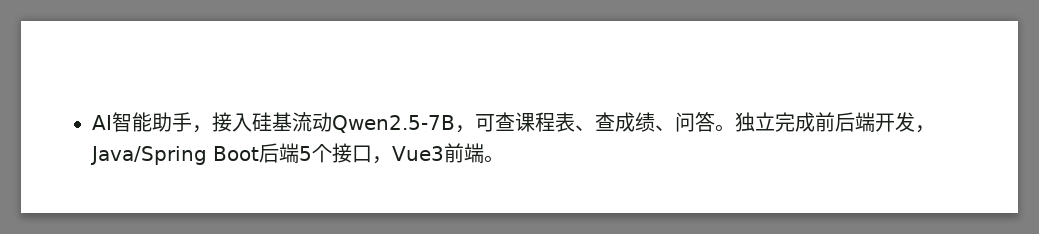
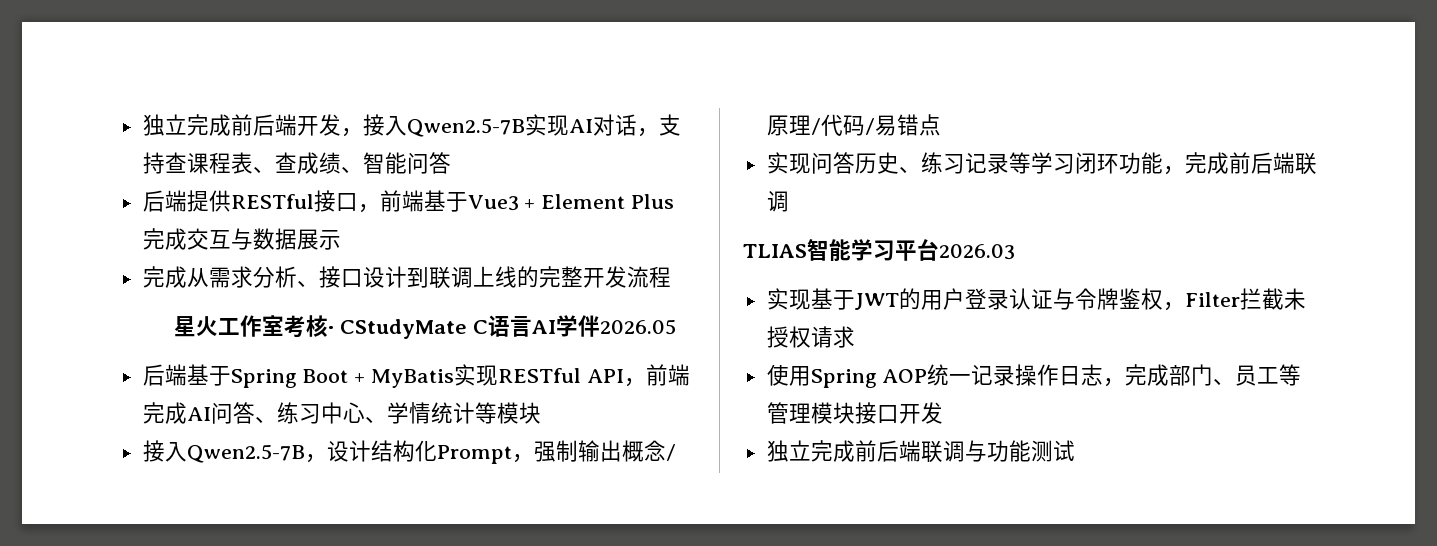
- AI智能助手，接入硅基流动Qwen2.5-7B，可查课程表、查成绩、问答。独立完成前后端开发，Java/Spring Boot后端5个接口，Vue3前端。
+ 独立完成前后端开发，接入Qwen2.5-7B实现AI对话，支持查课程表、查成绩、智能问答
+ 后端提供RESTful接口，前端基于Vue3 + Element Plus完成交互与数据展示
+ 完成从需求分析、接口设计到联调上线的完整开发流程
+ 星火工作室考核· CStudyMate C语言AI学伴2026.05
+ 后端基于Spring Boot + MyBatis实现RESTful API，前端完成AI问答、练习中心、学情统计等模块
+ 接入Qwen2.5-7B，设计结构化Prompt，强制输出概念/原理/代码/易错点
+ 实现问答历史、练习记录等学习闭环功能，完成前后端联调
+ TLIAS智能学习平台2026.03
+ 实现基于JWT的用户登录认证与令牌鉴权，Filter拦截未授权请求
+ 使用Spring AOP统一记录操作日志，完成部门、员工等管理模块接口开发
+ 独立完成前后端联调与功能测试

